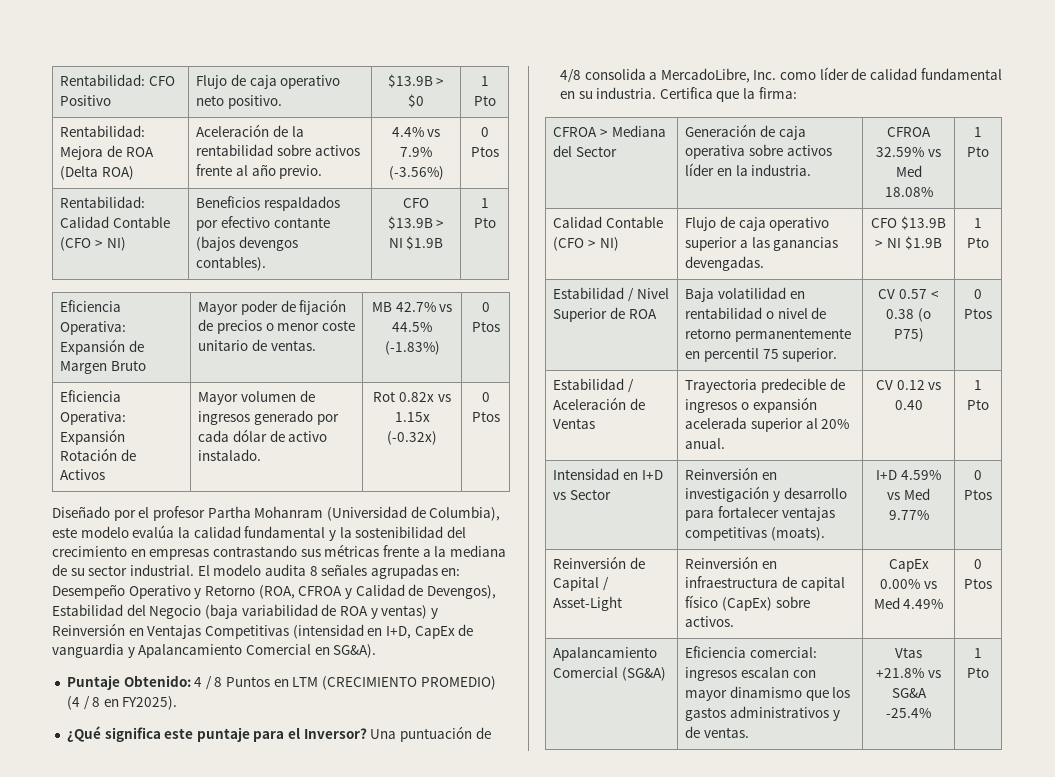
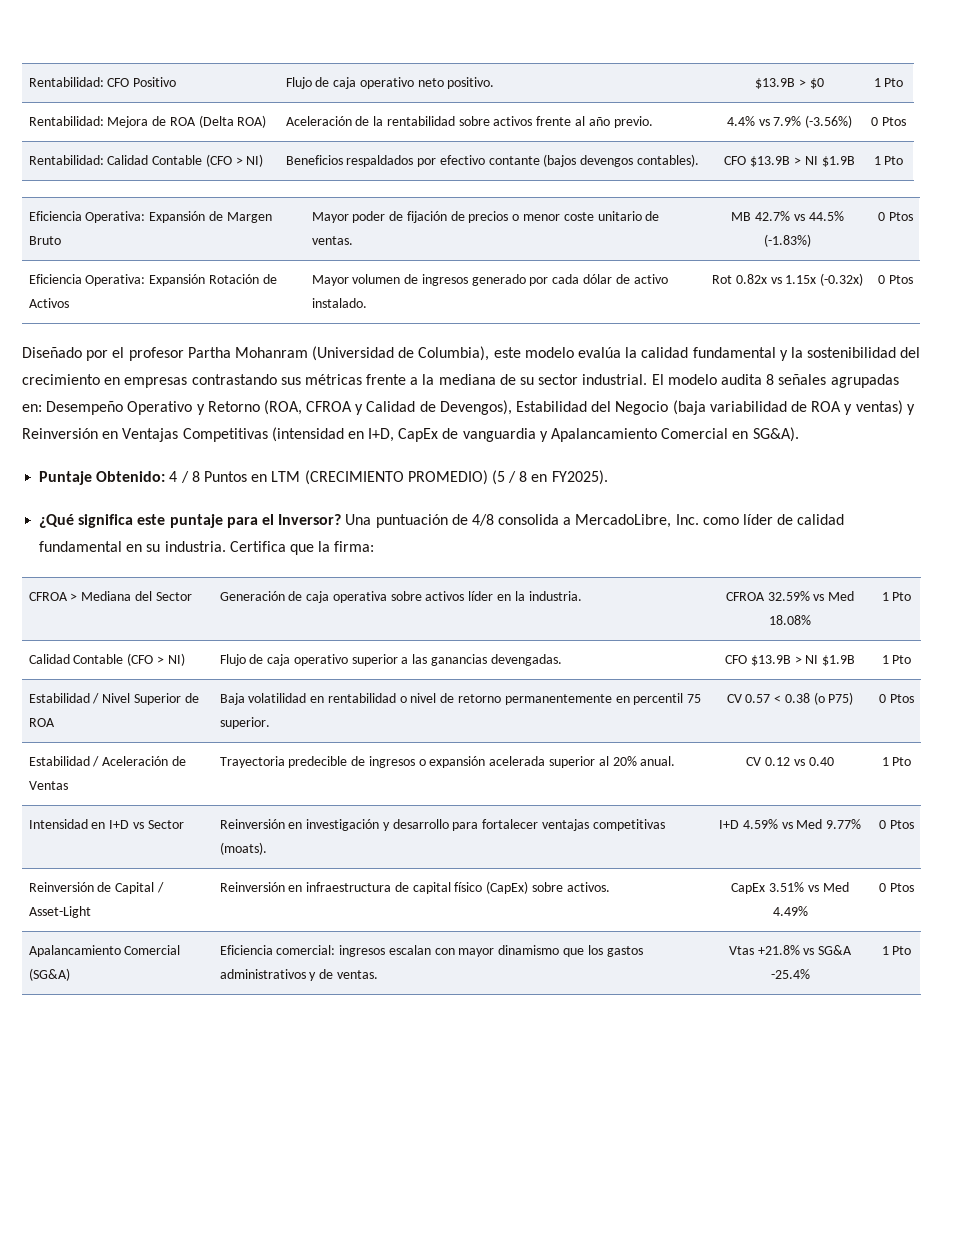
- Puntaje Obtenido: 4 / 8 Puntos en LTM (CRECIMIENTO PROMEDIO) (4 / 8 en FY2025).
+ Puntaje Obtenido: 4 / 8 Puntos en LTM (CRECIMIENTO PROMEDIO) (5 / 8 en FY2025).
- Reinversión de Capital / Asset-Light | Reinversión en infraestructura de capital físico (CapEx) sobre activos. | CapEx 0.00% vs Med 4.49% | 0 Ptos
+ Reinversión de Capital / Asset-Light | Reinversión en infraestructura de capital físico (CapEx) sobre activos. | CapEx 3.51% vs Med 4.49% | 0 Ptos

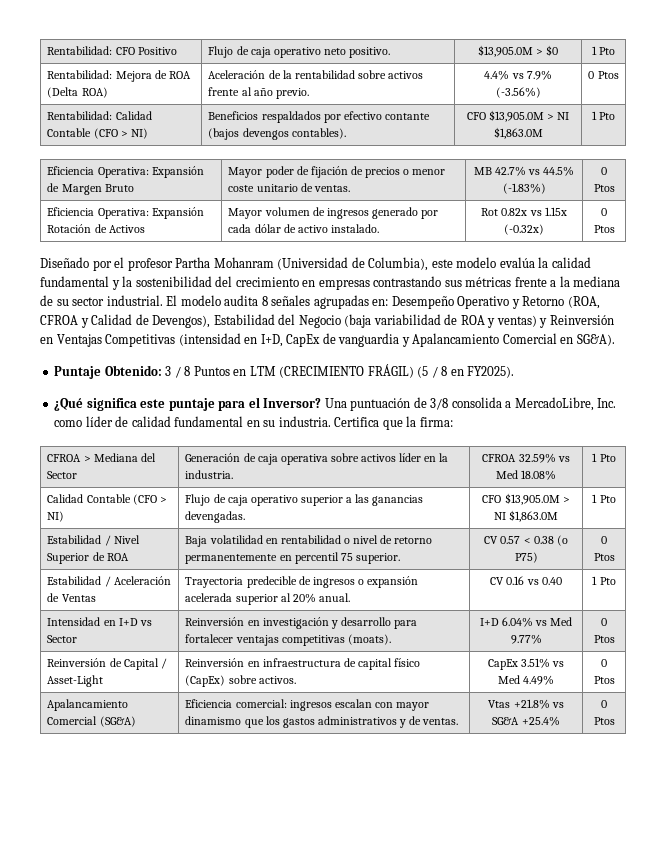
- Rentabilidad: CFO Positivo | Flujo de caja operativo neto positivo. | $13.9B > $0 | 1 Pto
+ Rentabilidad: CFO Positivo | Flujo de caja operativo neto positivo. | $13,905.0M > $0 | 1 Pto
- Rentabilidad: Calidad Contable (CFO > NI) | Beneficios respaldados por efectivo contante (bajos devengos contables). | CFO $13.9B > NI $1.9B | 1 Pto
+ Rentabilidad: Calidad Contable (CFO > NI) | Beneficios respaldados por efectivo contante (bajos devengos contables). | CFO $13,905.0M > NI $1,863.0M | 1 Pto
- Puntaje Obtenido: 4 / 8 Puntos en LTM (CRECIMIENTO PROMEDIO) (5 / 8 en FY2025).
+ Puntaje Obtenido: 3 / 8 Puntos en LTM (CRECIMIENTO FRÁGIL) (5 / 8 en FY2025).
- Una puntuación de 4/8 consolida a MercadoLibre, Inc. como líder de calidad fundamental en su industria.
+ Una puntuación de 3/8 consolida a MercadoLibre, Inc. como líder de calidad fundamental en su industria.
- Calidad Contable (CFO > NI) | Flujo de caja operativo superior a las ganancias devengadas. | CFO $13.9B > NI $1.9B | 1 Pto
+ Calidad Contable (CFO > NI) | Flujo de caja operativo superior a las ganancias devengadas. | CFO $13,905.0M > NI $1,863.0M | 1 Pto
- Estabilidad / Aceleración de Ventas | Trayectoria predecible de ingresos o expansión acelerada superior al 20% anual. | CV 0.12 vs 0.40 | 1 Pto
+ Estabilidad / Aceleración de Ventas | Trayectoria predecible de ingresos o expansión acelerada superior al 20% anual. | CV 0.16 vs 0.40 | 1 Pto
- Intensidad en I+D vs Sector | Reinversión en investigación y desarrollo para fortalecer ventajas competitivas (moats). | I+D 4.59% vs Med 9.77% | 0 Ptos
+ Intensidad en I+D vs Sector | Reinversión en investigación y desarrollo para fortalecer ventajas competitivas (moats). | I+D 6.04% vs Med 9.77% | 0 Ptos
- Apalancamiento Comercial (SG&A) | Eficiencia comercial: ingresos escalan con mayor dinamismo que los gastos administrativos y de ventas. | Vtas +21.8% vs SG&A -25.4% | 1 Pto
+ Apalancamiento Comercial (SG&A) | Eficiencia comercial: ingresos escalan con mayor dinamismo que los gastos administrativos y de ventas. | Vtas +21.8% vs SG&A +25.4% | 0 Ptos

